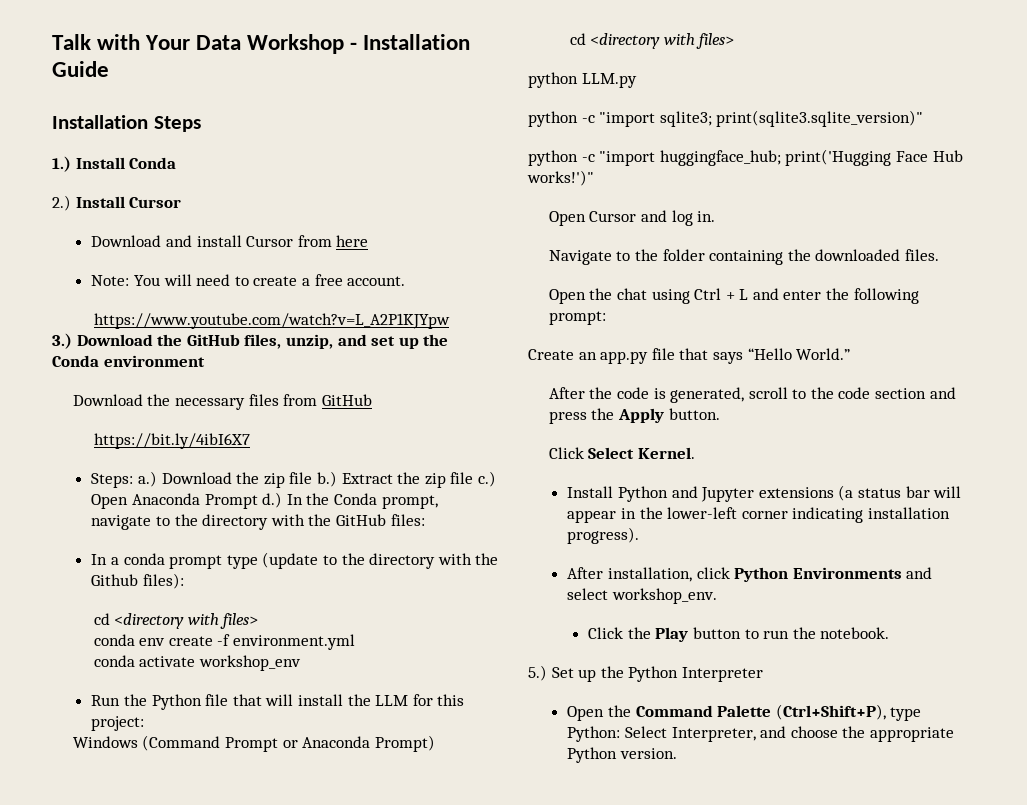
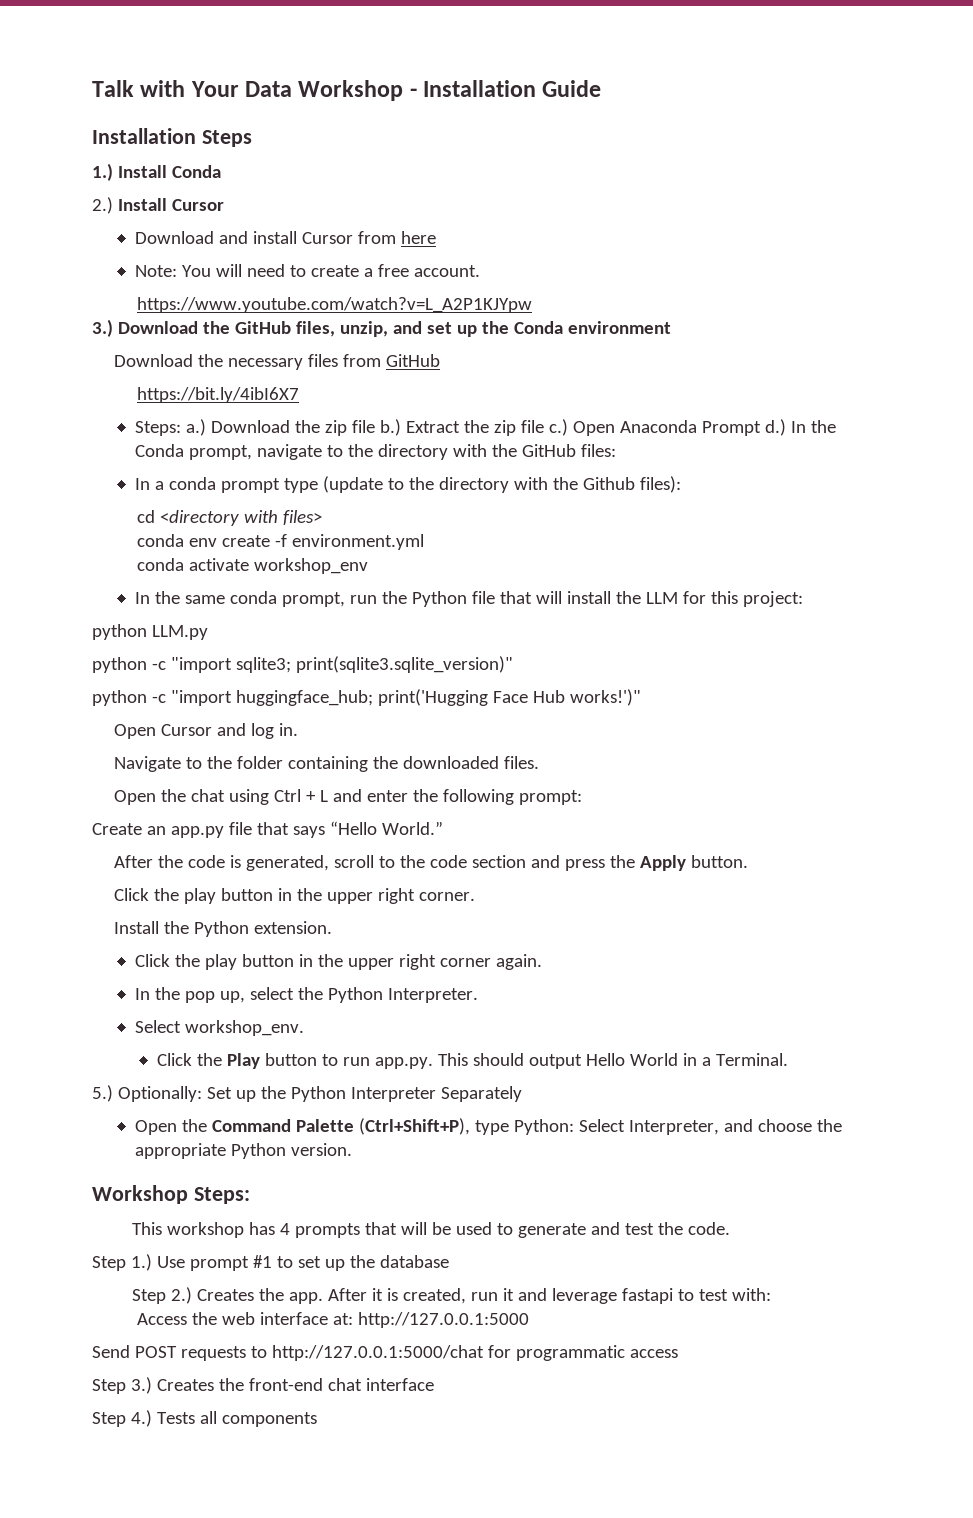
- Run the Python file that will install the LLM for this project:
+ In the same conda prompt, run the Python file that will install the LLM for this project:
- Windows (Command Prompt or Anaconda Prompt)
- cd <directory with files>
- Click Select Kernel.
- Install Python and Jupyter extensions (a status bar will appear in the lower-left corner indicating installation progress).
- After installation, click Python Environments and select workshop_env.
+ Click the play button in the upper right corner.
+ Install the Python extension.
+ Click the play button in the upper right corner again.
+ In the pop up, select the Python Interpreter.
+ Select workshop_env.
- Click the Play button to run the notebook.
+ Click the Play button to run app.py. This should output Hello World in a Terminal.
- 5.) Set up the Python Interpreter
+ 5.) Optionally: Set up the Python Interpreter Separately
+ Workshop Steps:
+ This workshop has 4 prompts that will be used to generate and test the code.
+ Step 1.) Use prompt #1 to set up the database
+ Step 2.) Creates the app. After it is created, run it and leverage fastapi to test with:
+ Access the web interface at: http://127.0.0.1:5000
+ Send POST requests to http://127.0.0.1:5000/chat for programmatic access
+ Step 3.) Creates the front-end chat interface
+ Step 4.) Tests all components

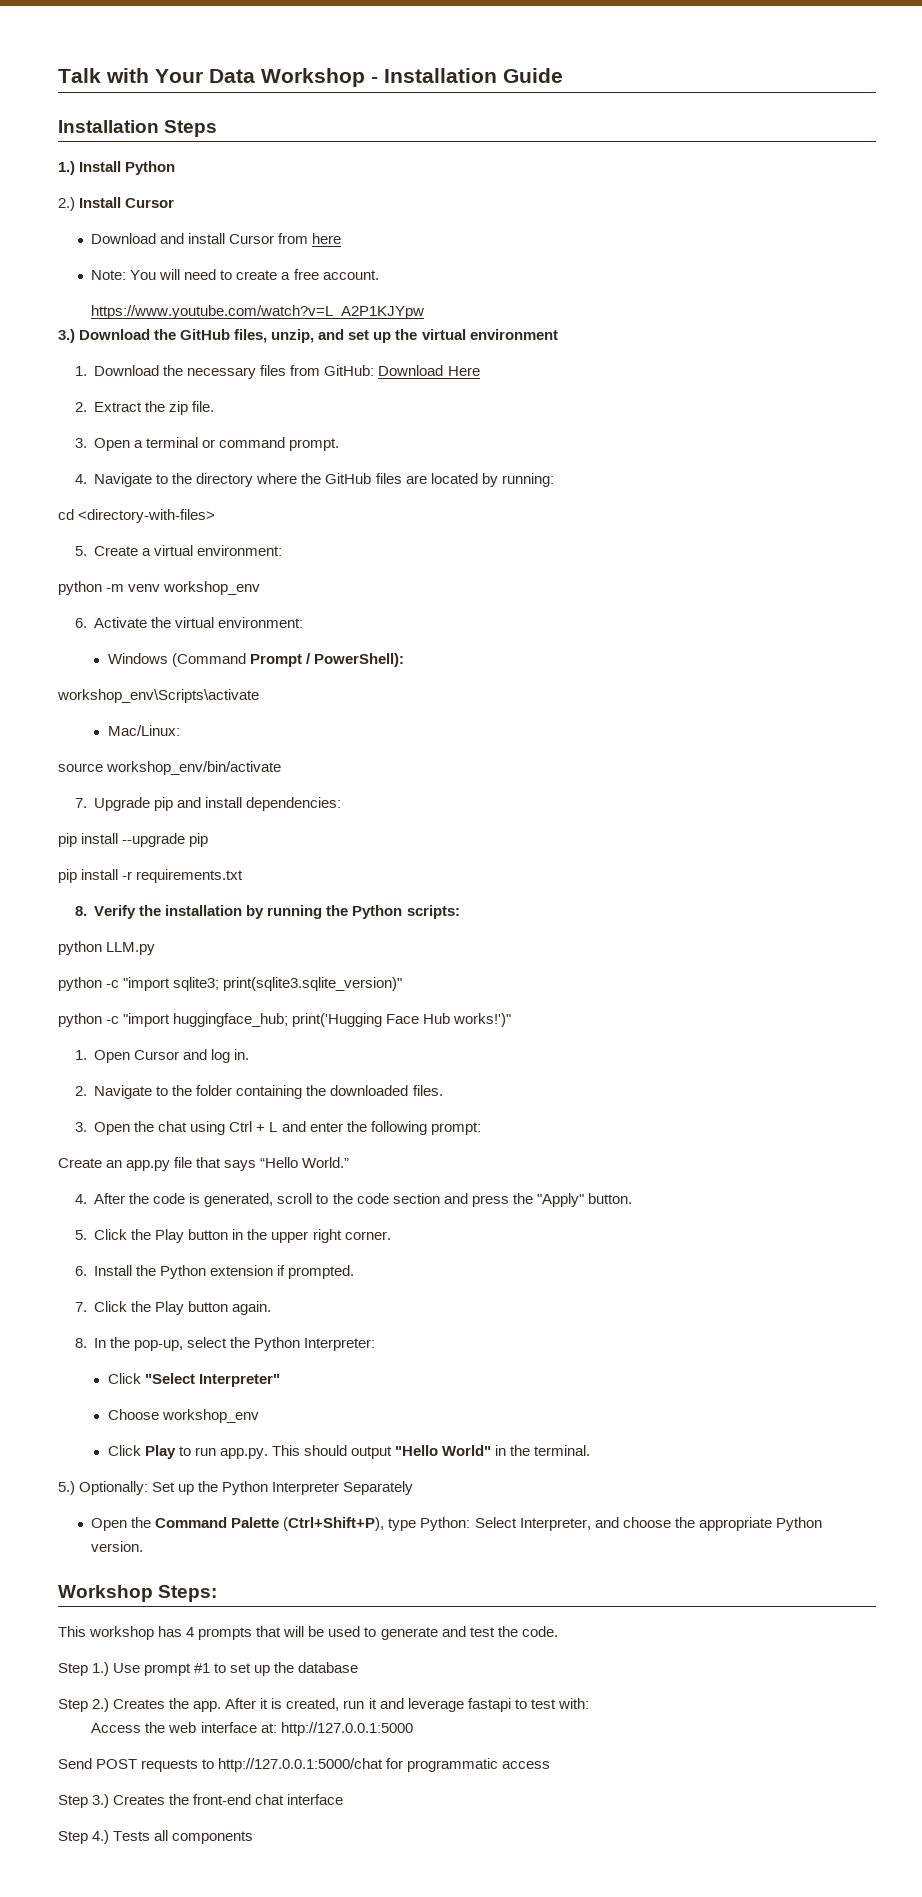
- 1.) Install Conda
+ 1.) Install Python
- 3.) Download the GitHub files, unzip, and set up the Conda environment
+ 3.) Download the GitHub files, unzip, and set up the virtual environment
- Download the necessary files from GitHub
- https://bit.ly/4ibI6X7
- Steps: a.) Download the zip file b.) Extract the zip file c.) Open Anaconda Prompt d.) In the Conda prompt, navigate to the directory with the GitHub files:
- In a conda prompt type (update to the directory with the Github files):
- cd <directory with files>
- conda env create -f environment.yml
- conda activate workshop_env
- In the same conda prompt, run the Python file that will install the LLM for this project:
+ 1. Download the necessary files from GitHub: Download Here
+ 2. Extract the zip file.
+ 3. Open a terminal or command prompt.
+ 4. Navigate to the directory where the GitHub files are located by running:
+ cd <directory-with-files>
+ 5. Create a virtual environment:
+ python -m venv workshop_env
+ 6. Activate the virtual environment:
+ Windows (Command Prompt / PowerShell):
+ workshop_env\Scripts\activate
+ Mac/Linux:
+ source workshop_env/bin/activate
+ 7. Upgrade pip and install dependencies:
+ pip install --upgrade pip
+ pip install -r requirements.txt
+ 8. Verify the installation by running the Python scripts:
- Open Cursor and log in.
+ 1. Open Cursor and log in.
- Navigate to the folder containing the downloaded files.
+ 2. Navigate to the folder containing the downloaded files.
- Open the chat using Ctrl + L and enter the following prompt:
+ 3. Open the chat using Ctrl + L and enter the following prompt:
- After the code is generated, scroll to the code section and press the Apply button.
+ 4. After the code is generated, scroll to the code section and press the "Apply" button.
- Click the play button in the upper right corner.
+ 5. Click the Play button in the upper right corner.
- Install the Python extension.
- Click the play button in the upper right corner again.
- In the pop up, select the Python Interpreter.
- Select workshop_env.
- Click the Play button to run app.py. This should output Hello World in a Terminal.
+ 6. Install the Python extension if prompted.
+ 7. Click the Play button again.
+ 8. In the pop-up, select the Python Interpreter:
+ Click "Select Interpreter"
+ Choose workshop_env
+ Click Play to run app.py. This should output "Hello World" in the terminal.

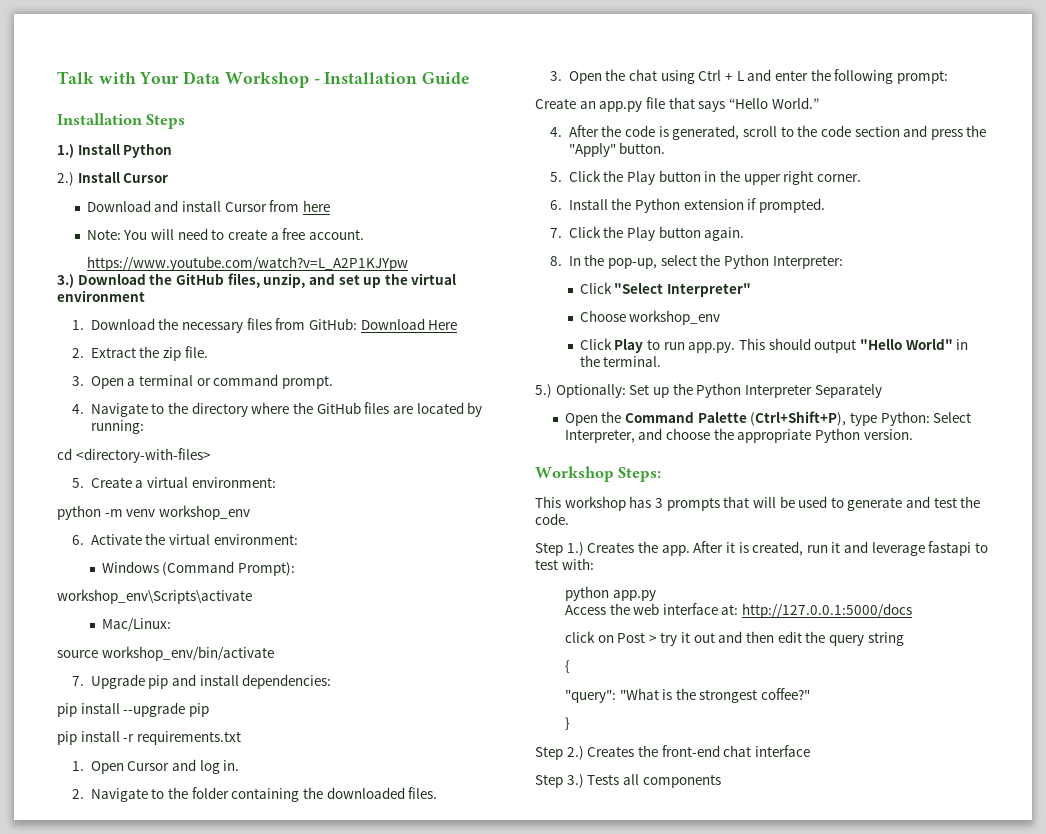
- Windows (Command Prompt / PowerShell):
+ Windows (Command Prompt):
- 8. Verify the installation by running the Python scripts:
- python LLM.py
- python -c "import sqlite3; print(sqlite3.sqlite_version)"
- python -c "import huggingface_hub; print('Hugging Face Hub works!')"
- This workshop has 4 prompts that will be used to generate and test the code.
+ This workshop has 3 prompts that will be used to generate and test the code.
- Step 1.) Use prompt #1 to set up the database
- Step 2.) Creates the app.
+ Step 1.) Creates the app.
+ python app.py
- Access the web interface at: http://127.0.0.1:5000
- Send POST requests to http://127.0.0.1:5000/chat for programmatic access
- Step 3.) Creates the front-end chat interface
+ Access the web interface at: http://127.0.0.1:5000/docs
+ click on Post > try it out and then edit the query string
+ {
+ "query": "What is the strongest coffee?"
+ }
+ Step 2.) Creates the front-end chat interface
- Step 4.) Tests all components
+ Step 3.) Tests all components

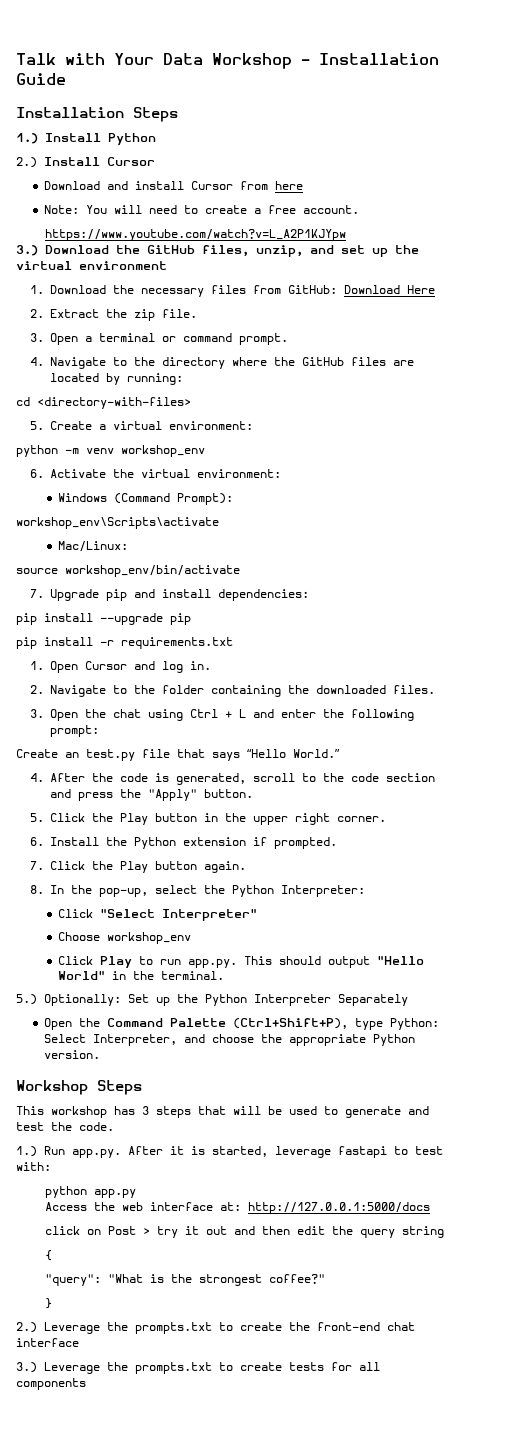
- Create an app.py file that says “Hello World.”
+ Create an test.py file that says “Hello World.”
- Workshop Steps:
+ Workshop Steps
- This workshop has 3 prompts that will be used to generate and test the code.
+ This workshop has 3 steps that will be used to generate and test the code.
- Step 1.) Creates the app. After it is created, run it and leverage fastapi to test with:
+ 1.) Run app.py. After it is started, leverage fastapi to test with:
- Step 2.) Creates the front-end chat interface
- Step 3.) Tests all components
+ 2.) Leverage the prompts.txt to create the front-end chat interface
+ 3.) Leverage the prompts.txt to create tests for all components

